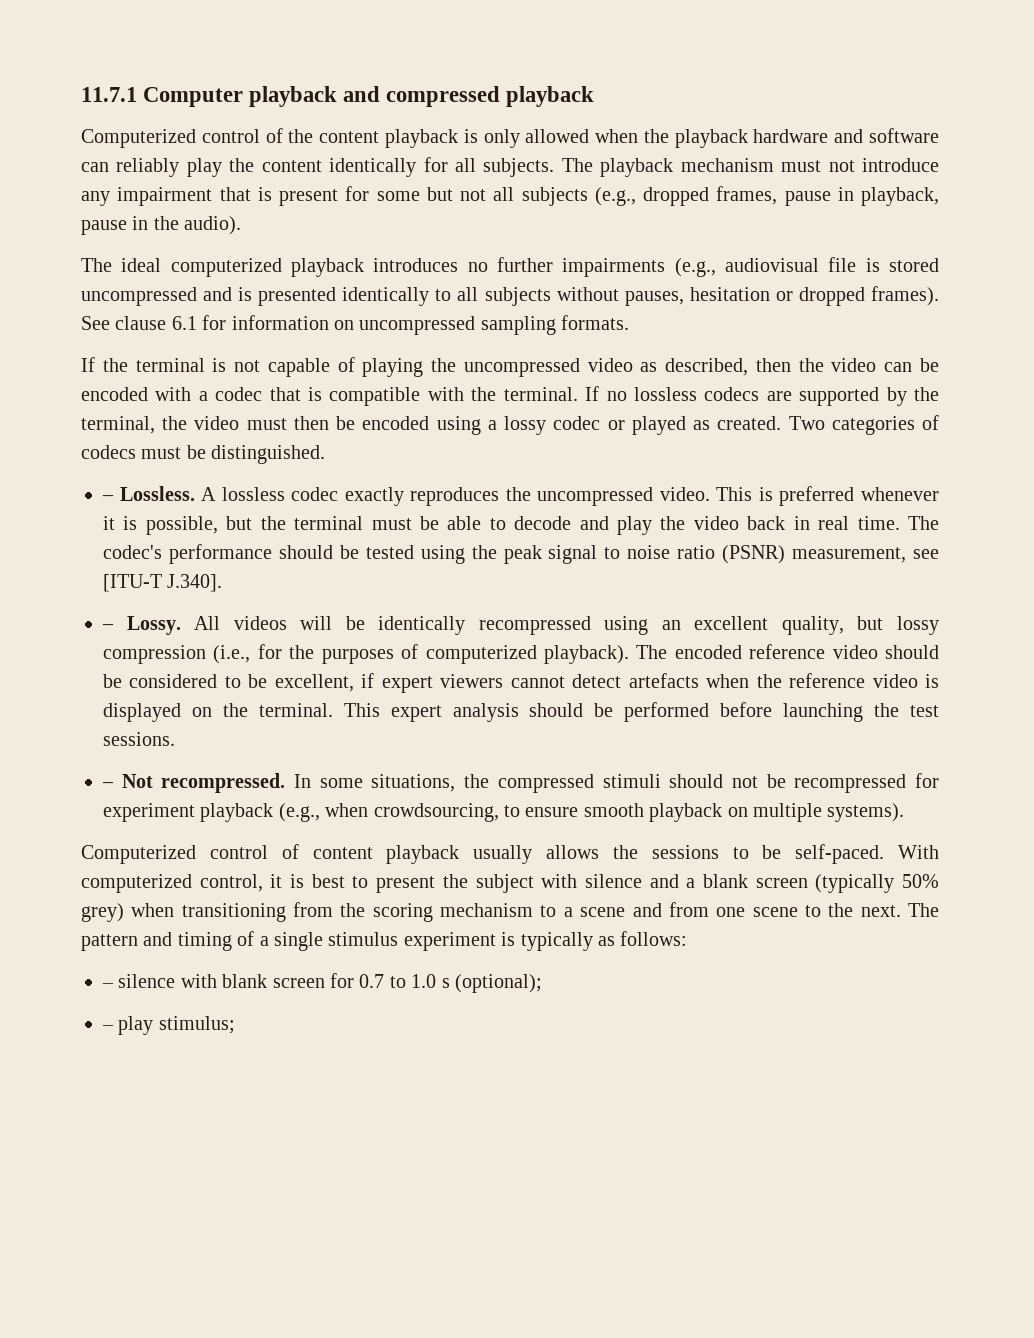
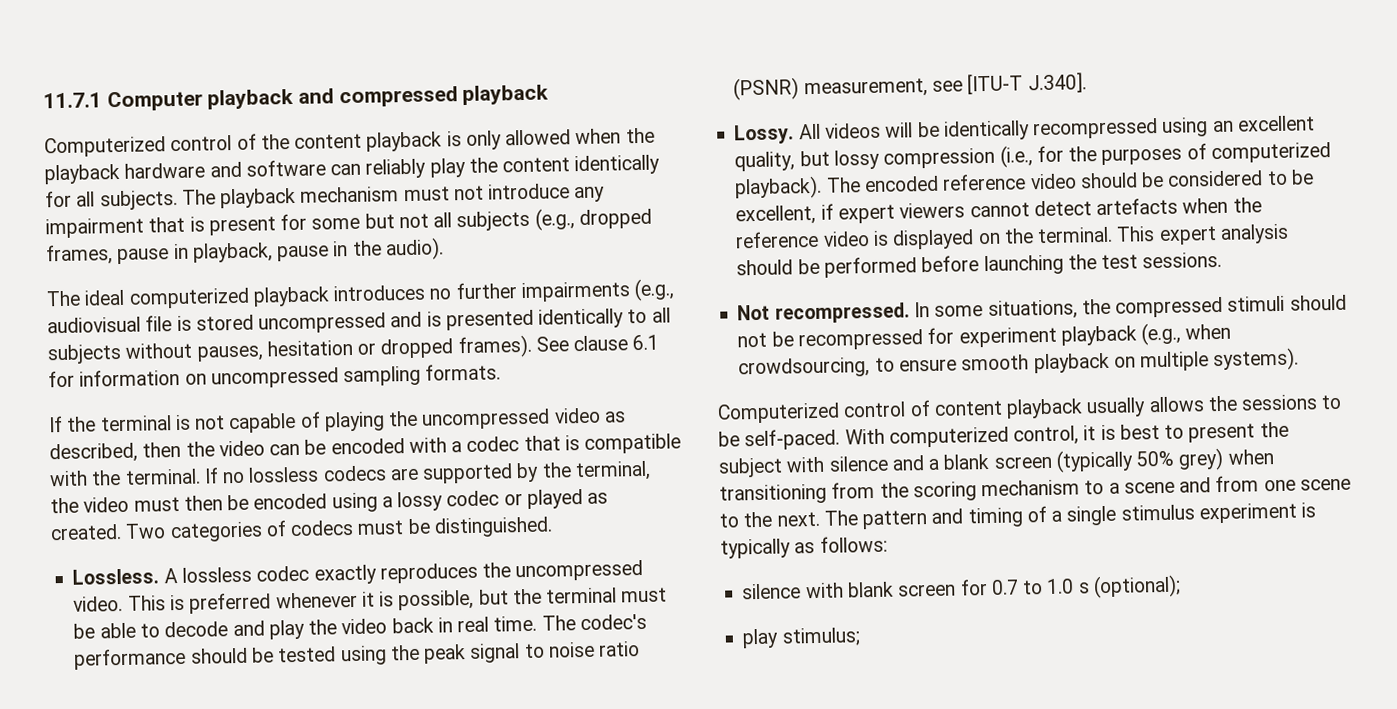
- – Lossless.
+ Lossless.
- – Lossy.
+ Lossy.
- – Not recompressed.
+ Not recompressed.
- – silence with blank screen for 0.7 to 1.0 s (optional);
+ silence with blank screen for 0.7 to 1.0 s (optional);
- – play stimulus;
+ play stimulus;

